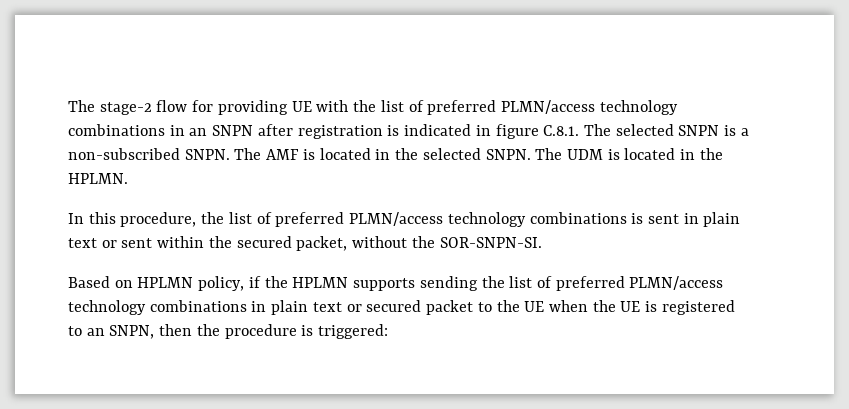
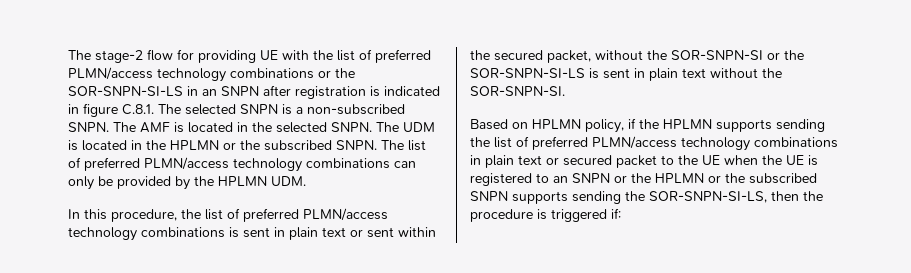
- The stage-2 flow for providing UE with the list of preferred PLMN/access technology combinations in an SNPN after registration is indicated in figure C.8.1. The selected SNPN is a non-subscribed SNPN.
+ The stage-2 flow for providing UE with the list of preferred PLMN/access technology combinations or the SOR-SNPN-SI-LS in an SNPN after registration is indicated in figure C.8.1. The selected SNPN is a non-subscribed SNPN.
- The UDM is located in the HPLMN.
+ The UDM is located in the HPLMN or the subscribed SNPN. The list of preferred PLMN/access technology combinations can only be provided by the HPLMN UDM.
- In this procedure, the list of preferred PLMN/access technology combinations is sent in plain text or sent within the secured packet, without the SOR-SNPN-SI.
+ In this procedure, the list of preferred PLMN/access technology combinations is sent in plain text or sent within the secured packet, without the SOR-SNPN-SI or the SOR-SNPN-SI-LS is sent in plain text without the SOR-SNPN-SI.
- Based on HPLMN policy, if the HPLMN supports sending the list of preferred PLMN/access technology combinations in plain text or secured packet to the UE when the UE is registered to an SNPN, then the procedure is triggered:
+ Based on HPLMN policy, if the HPLMN supports sending the list of preferred PLMN/access technology combinations in plain text or secured packet to the UE when the UE is registered to an SNPN or the HPLMN or the subscribed SNPN supports sending the SOR-SNPN-SI-LS, then the procedure is triggered if:

